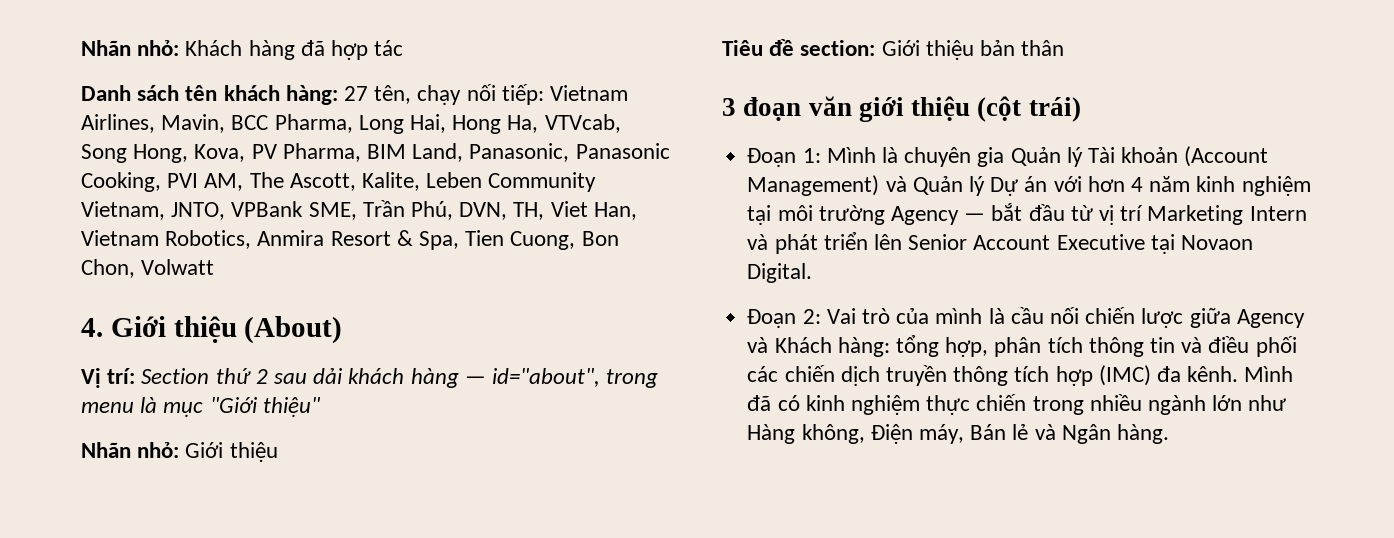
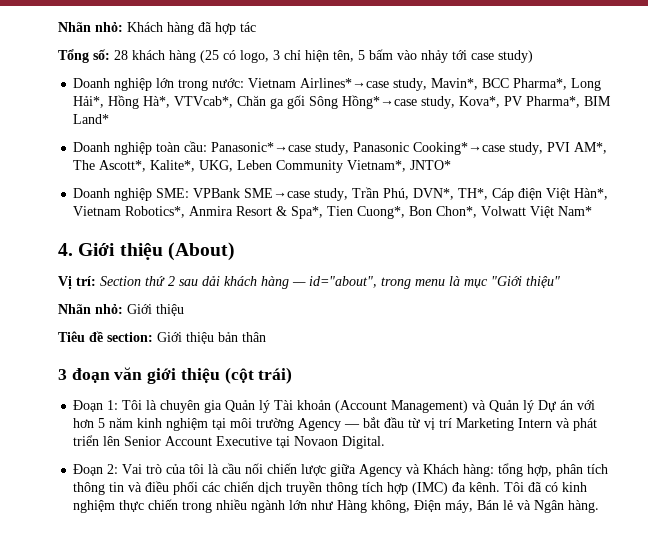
- Danh sách tên khách hàng: 27 tên, chạy nối tiếp: Vietnam Airlines, Mavin, BCC Pharma, Long Hai, Hong Ha, VTVcab, Song Hong, Kova, PV Pharma, BIM Land, Panasonic, Panasonic Cooking, PVI AM, The Ascott, Kalite, Leben Community Vietnam, JNTO, VPBank SME, Trần Phú, DVN, TH, Viet Han, Vietnam Robotics, Anmira Resort & Spa, Tien Cuong, Bon Chon, Volwatt
+ Tổng số: 28 khách hàng (25 có logo, 3 chỉ hiện tên, 5 bấm vào nhảy tới case study)
+ Doanh nghiệp lớn trong nước: Vietnam Airlines*→case study, Mavin*, BCC Pharma*, Long Hải*, Hồng Hà*, VTVcab*, Chăn ga gối Sông Hồng*→case study, Kova*, PV Pharma*, BIM Land*
+ Doanh nghiệp toàn cầu: Panasonic*→case study, Panasonic Cooking*→case study, PVI AM*, The Ascott*, Kalite*, UKG, Leben Community Vietnam*, JNTO*
+ Doanh nghiệp SME: VPBank SME→case study, Trần Phú, DVN*, TH*, Cáp điện Việt Hàn*, Vietnam Robotics*, Anmira Resort & Spa*, Tien Cuong*, Bon Chon*, Volwatt Việt Nam*
- Đoạn 1: Mình là chuyên gia Quản lý Tài khoản (Account Management) và Quản lý Dự án với hơn 4 năm kinh nghiệm tại môi trường Agency — bắt đầu từ vị trí Marketing Intern và phát triển lên Senior Account Executive tại Novaon Digital.
+ Đoạn 1: Tôi là chuyên gia Quản lý Tài khoản (Account Management) và Quản lý Dự án với hơn 5 năm kinh nghiệm tại môi trường Agency — bắt đầu từ vị trí Marketing Intern và phát triển lên Senior Account Executive tại Novaon Digital.
- Đoạn 2: Vai trò của mình là cầu nối chiến lược giữa Agency và Khách hàng: tổng hợp, phân tích thông tin và điều phối các chiến dịch truyền thông tích hợp (IMC) đa kênh.
+ Đoạn 2: Vai trò của tôi là cầu nối chiến lược giữa Agency và Khách hàng: tổng hợp, phân tích thông tin và điều phối các chiến dịch truyền thông tích hợp (IMC) đa kênh.
- Mình đã có kinh nghiệm thực chiến trong nhiều ngành lớn như Hàng không, Điện máy, Bán lẻ và Ngân hàng.
+ Tôi đã có kinh nghiệm thực chiến trong nhiều ngành lớn như Hàng không, Điện máy, Bán lẻ và Ngân hàng.

